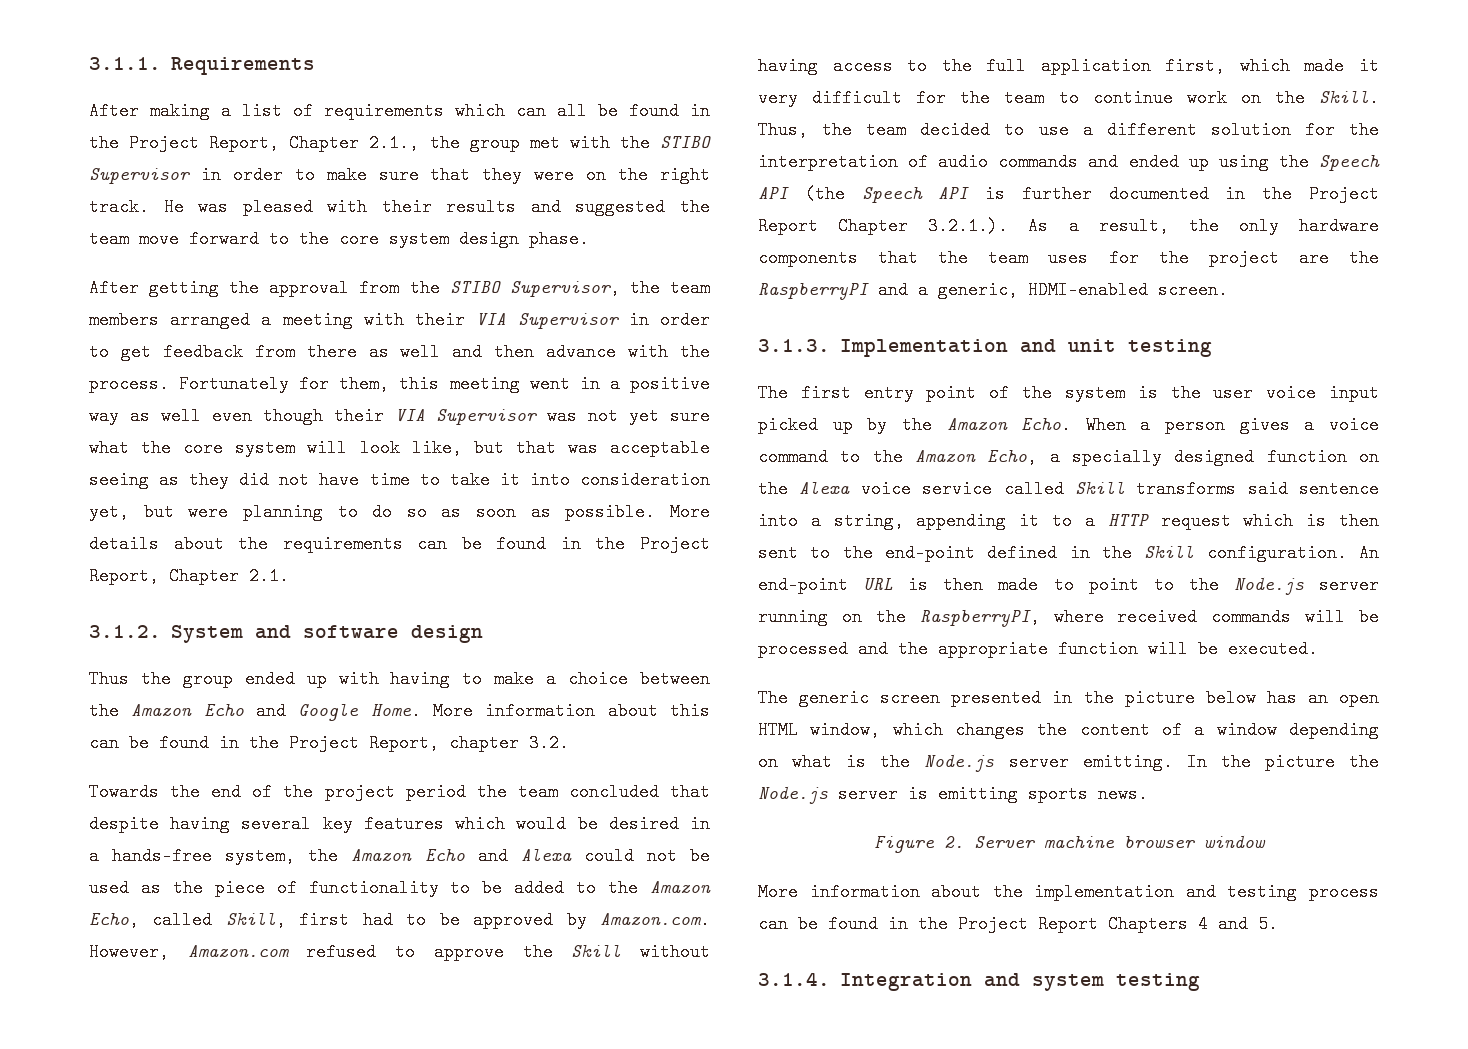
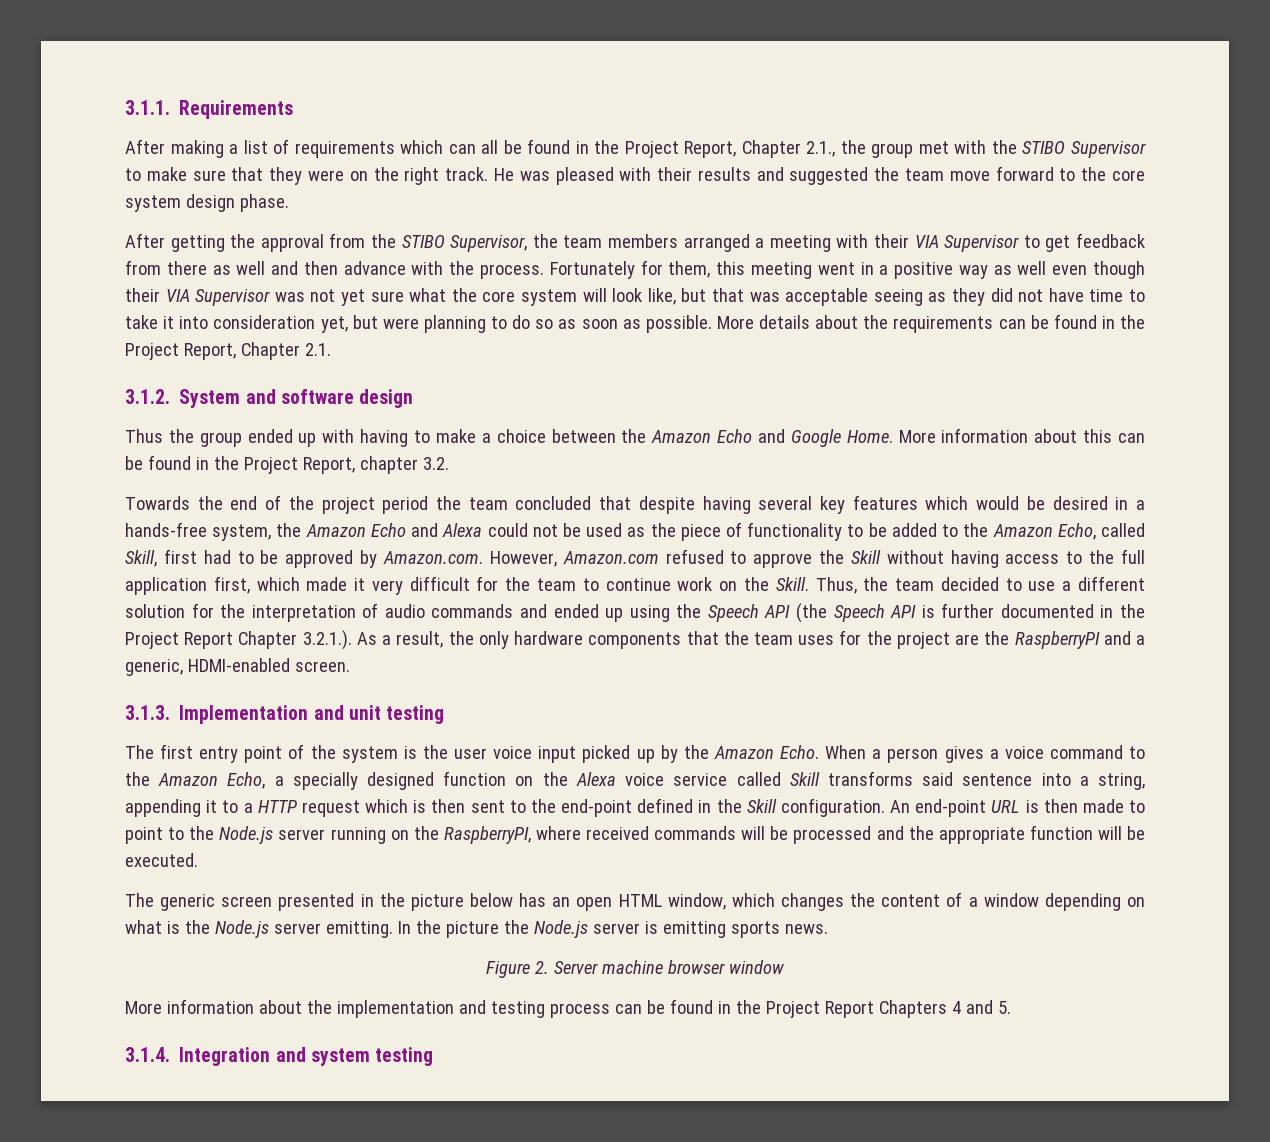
- After making a list of requirements which can all be found in the Project Report, Chapter 2.1., the group met with the STIBO Supervisor in order to make sure that they were on the right track.
+ After making a list of requirements which can all be found in the Project Report, Chapter 2.1., the group met with the STIBO Supervisor to make sure that they were on the right track.
- After getting the approval from the STIBO Supervisor, the team members arranged a meeting with their VIA Supervisor in order to get feedback from there as well and then advance with the process.
+ After getting the approval from the STIBO Supervisor, the team members arranged a meeting with their VIA Supervisor to get feedback from there as well and then advance with the process.

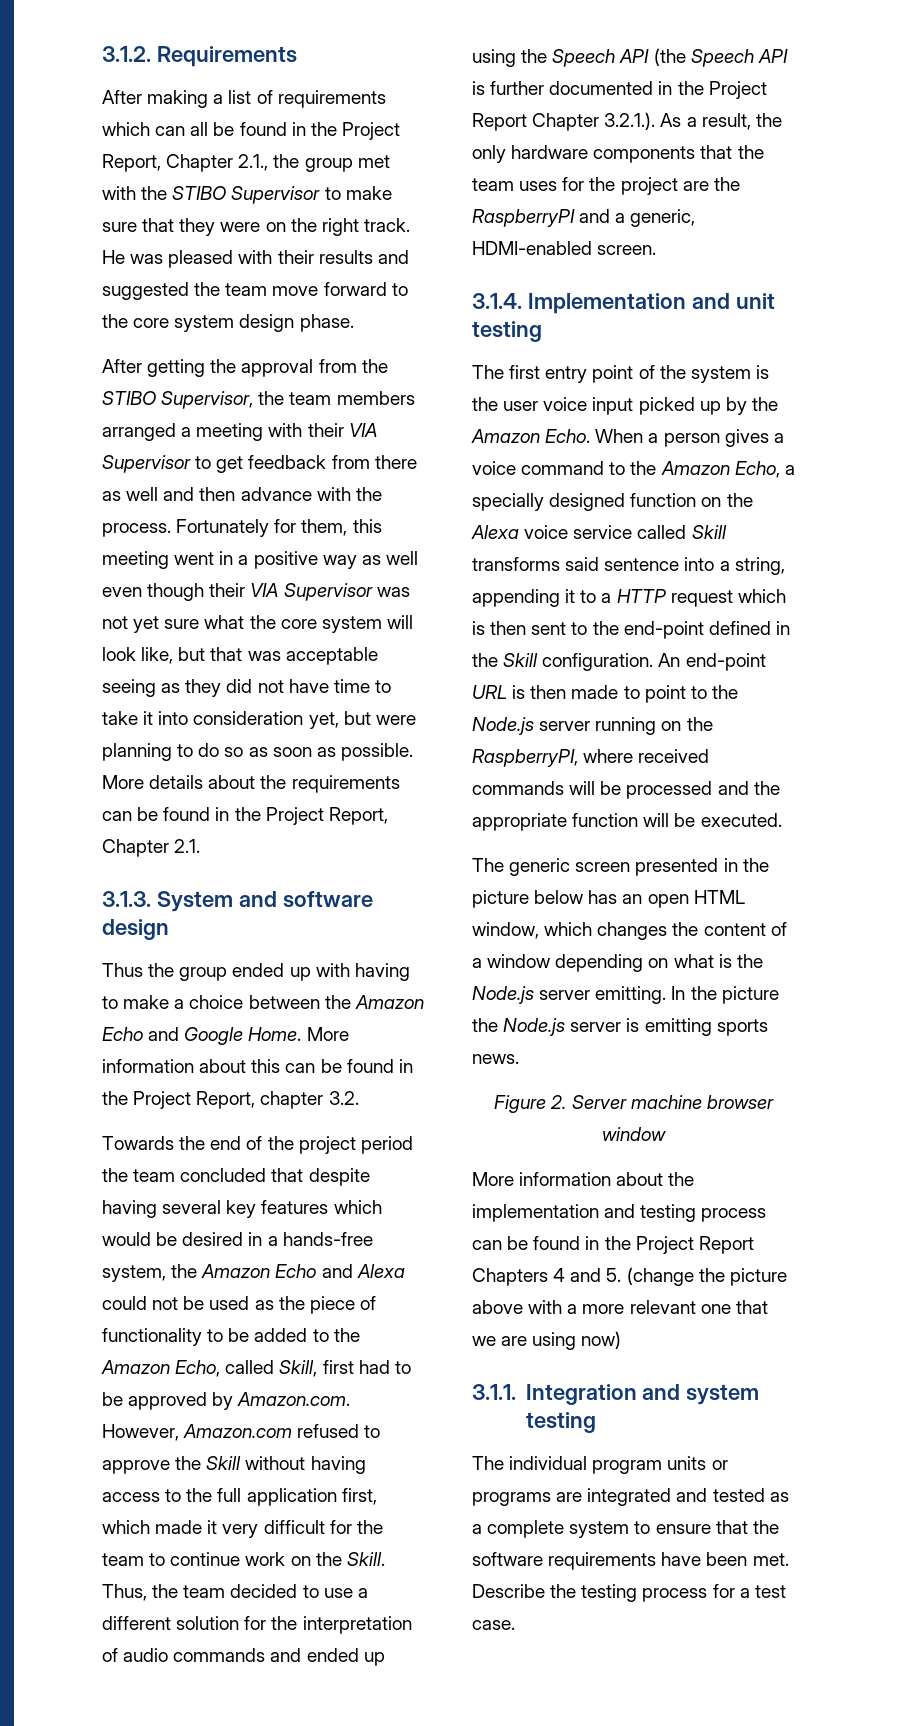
- 3.1.1. Requirements
+ 3.1.2. Requirements
- 3.1.2. System and software design
+ 3.1.3. System and software design
- 3.1.3. Implementation and unit testing
+ 3.1.4. Implementation and unit testing
- More information about the implementation and testing process can be found in the Project Report Chapters 4 and 5.
- 3.1.4. Integration and system testing
+ More information about the implementation and testing process can be found in the Project Report Chapters 4 and 5. (change the picture above with a more relevant one that we are using now)
+ 3.1.1. Integration and system testing
+ The individual program units or programs are integrated and tested as a complete system to ensure that the software requirements have been met. Describe the testing process for a test case.

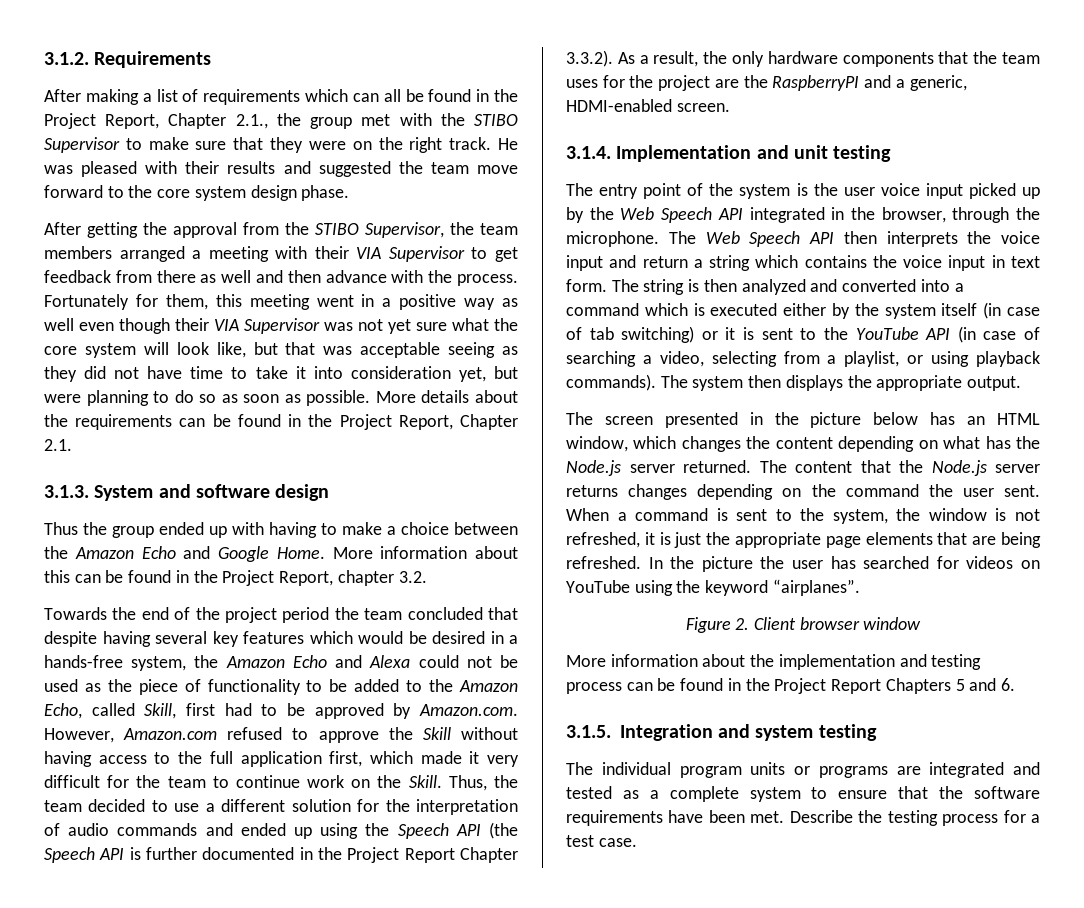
- Thus, the team decided to use a different solution for the interpretation of audio commands and ended up using the Speech API (the Speech API is further documented in the Project Report Chapter 3.2.1.). As a result, the only hardware components that the team uses for the project are the RaspberryPI and a generic, HDMI-enabled screen.
+ Thus, the team decided to use a different solution for the interpretation of audio commands and ended up using the Speech API (the Speech API is further documented in the Project Report Chapter 3.3.2). As a result, the only hardware components that the team uses for the project are the RaspberryPI and a generic, HDMI-enabled screen.
- The first entry point of the system is the user voice input picked up by the Amazon Echo. When a person gives a voice command to the Amazon Echo, a specially designed function on the Alexa voice service called Skill transforms said sentence into a string, appending it to a HTTP request which is then sent to the end-point defined in the Skill configuration. An end-point URL is then made to point to the Node.js server running on the RaspberryPI, where received commands will be processed and the appropriate function will be executed.
- The generic screen presented in the picture below has an open HTML window, which changes the content of a window depending on what is the Node.js server emitting. In the picture the Node.js server is emitting sports news.
+ The entry point of the system is the user voice input picked up by the Web Speech API integrated in the browser, through the microphone. The Web Speech API then interprets the voice input and return a string which contains the voice input in text form. The string is then analyzed and converted into a command which is executed either by the system itself (in case of tab switching) or it is sent to the YouTube API (in case of searching a video, selecting from a playlist, or using playback commands). The system then displays the appropriate output.
+ The screen presented in the picture below has an HTML window, which changes the content depending on what has the Node.js server returned. The content that the Node.js server returns changes depending on the command the user sent. When a command is sent to the system, the window is not refreshed, it is just the appropriate page elements that are being refreshed. In the picture the user has searched for videos on YouTube using the keyword “airplanes”.
- Figure 2. Server machine browser window
+ Figure 2. Client browser window
- More information about the implementation and testing process can be found in the Project Report Chapters 4 and 5. (change the picture above with a more relevant one that we are using now)
- 3.1.1. Integration and system testing
+ More information about the implementation and testing process can be found in the Project Report Chapters 5 and 6.
+ 3.1.5. Integration and system testing

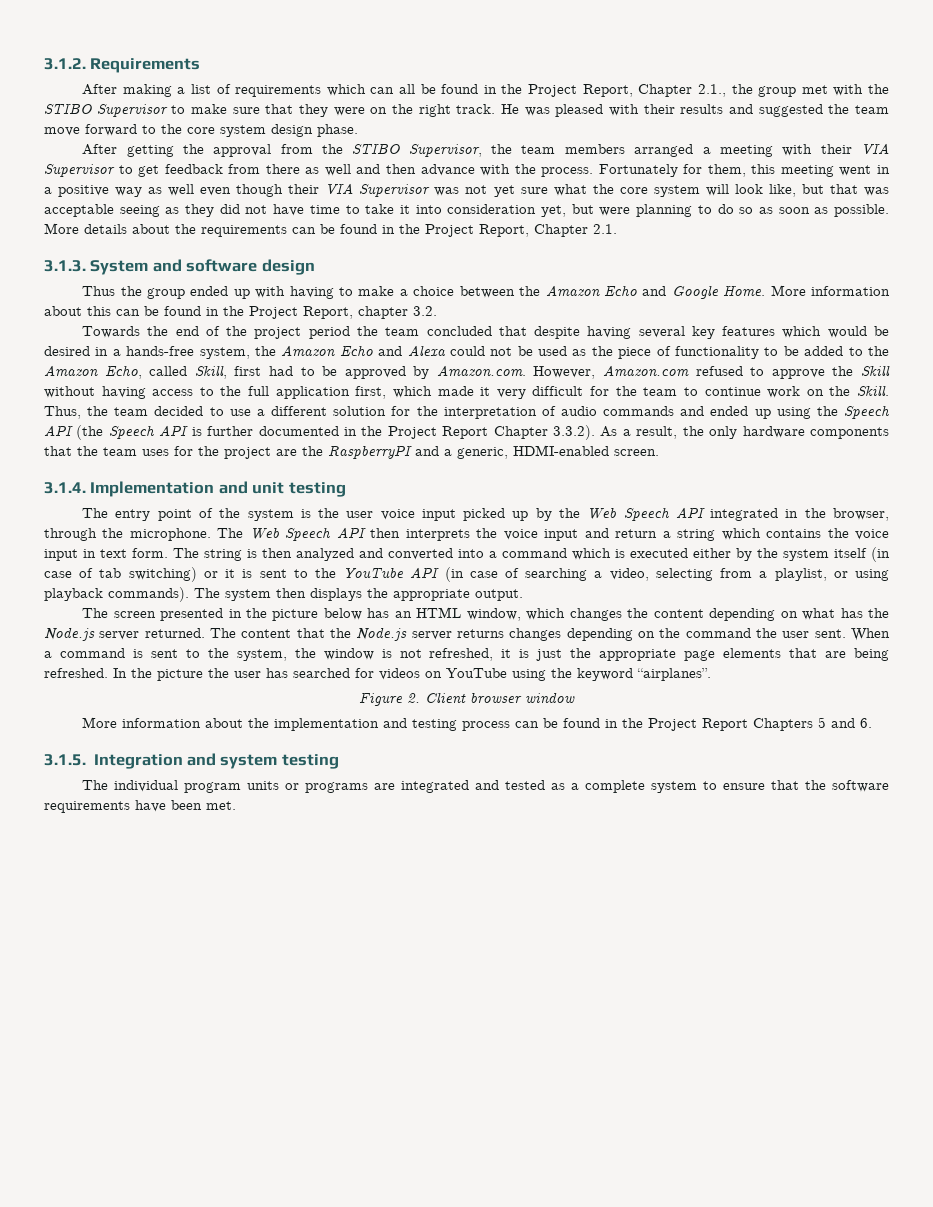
- Describe the testing process for a test case.

